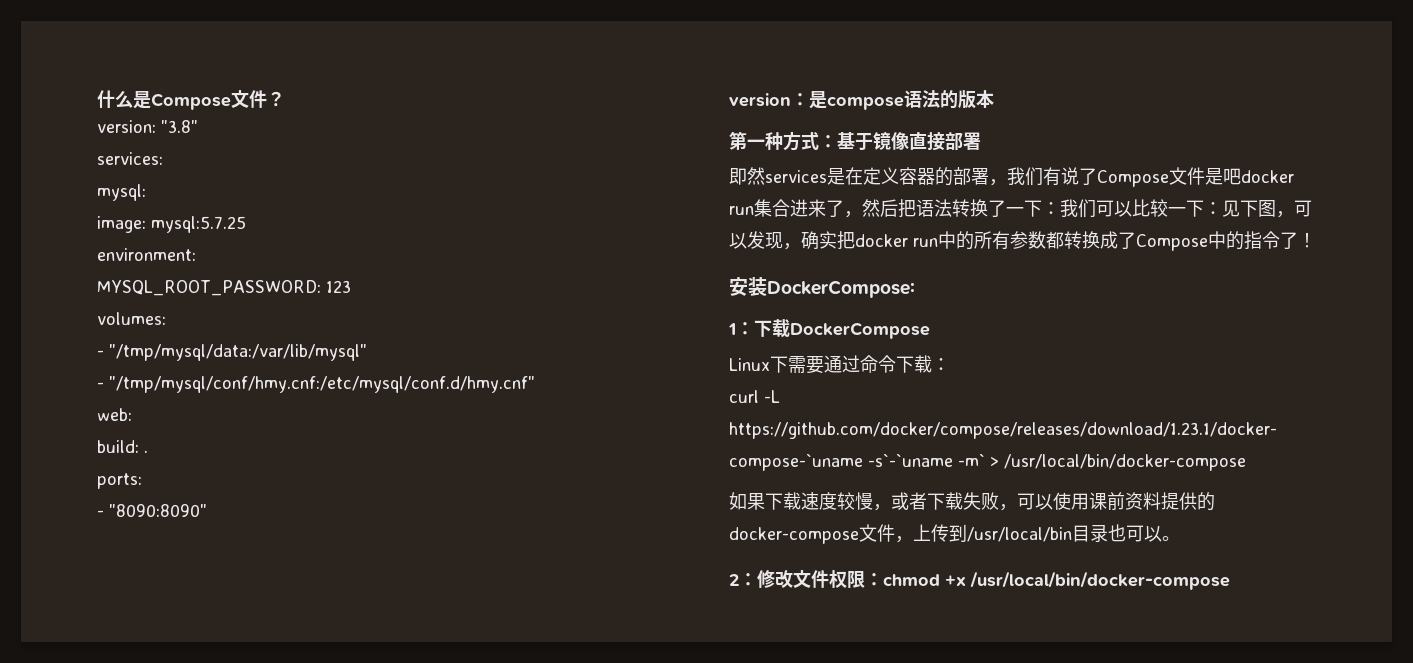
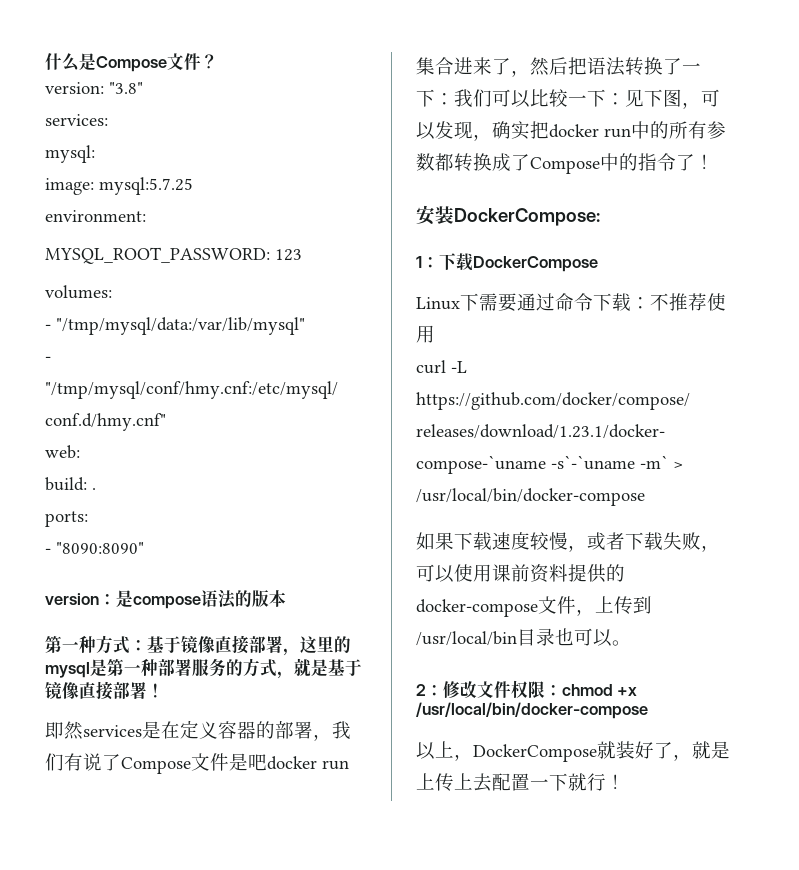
- 第一种方式：基于镜像直接部署
+ 第一种方式：基于镜像直接部署，这里的mysql是第一种部署服务的方式，就是基于镜像直接部署！
- Linux下需要通过命令下载：
+ Linux下需要通过命令下载：不推荐使用
+ 以上，DockerCompose就装好了，就是上传上去配置一下就行！

